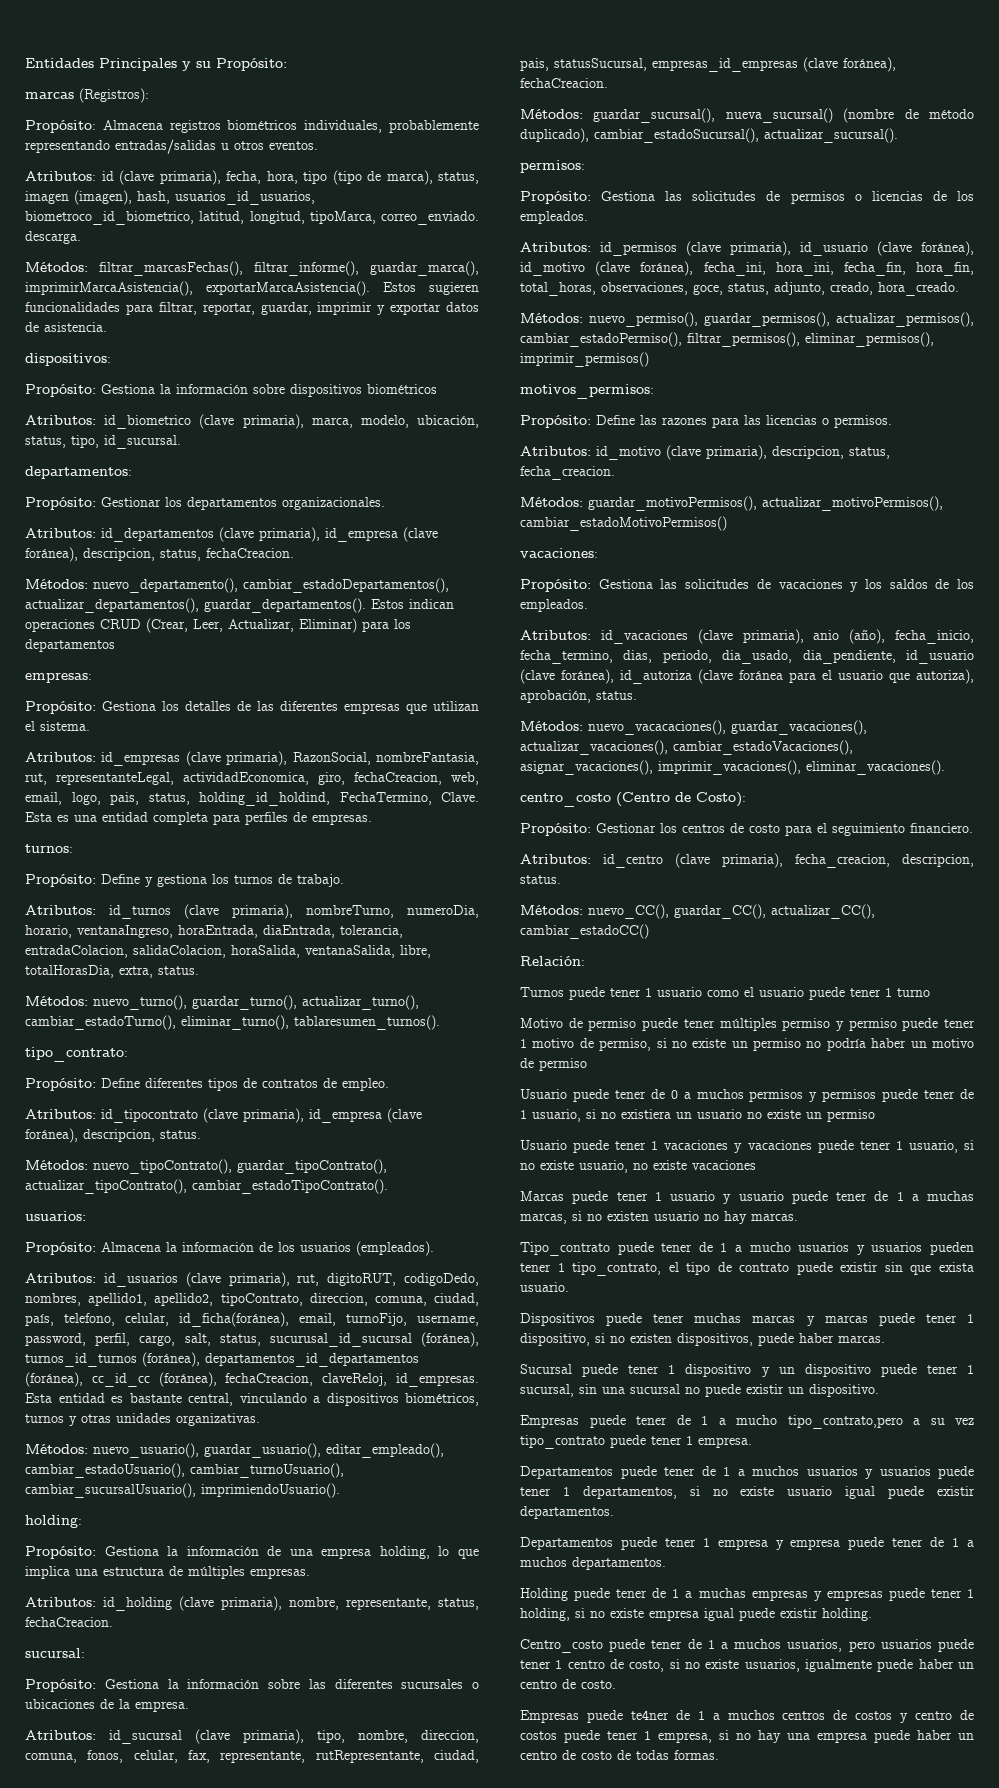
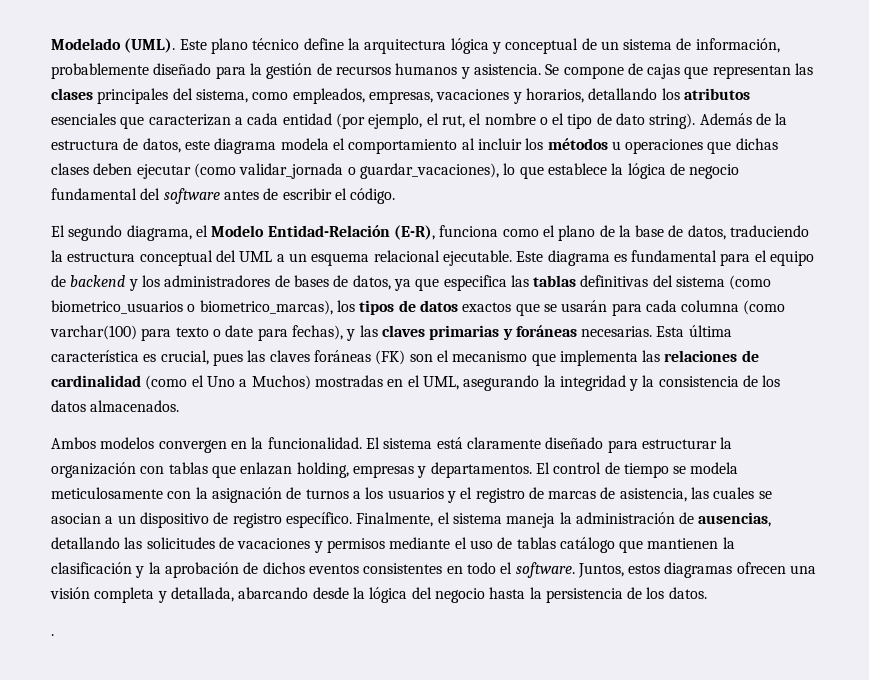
- Entidades Principales y su Propósito:
- marcas (Registros):
- Propósito: Almacena registros biométricos individuales, probablemente representando entradas/salidas u otros eventos.
- Atributos: id (clave primaria), fecha, hora, tipo (tipo de marca), status, imagen (imagen), hash, usuarios_id_usuarios, biometroco_id_biometrico, latitud, longitud, tipoMarca, correo_enviado. descarga.
- Métodos: filtrar_marcasFechas(), filtrar_informe(), guardar_marca(), imprimirMarcaAsistencia(), exportarMarcaAsistencia(). Estos sugieren funcionalidades para filtrar, reportar, guardar, imprimir y exportar datos de asistencia.
- dispositivos:
- Propósito: Gestiona la información sobre dispositivos biométricos
- Atributos: id_biometrico (clave primaria), marca, modelo, ubicación, status, tipo, id_sucursal.
- departamentos:
- Propósito: Gestionar los departamentos organizacionales.
- Atributos: id_departamentos (clave primaria), id_empresa (clave foránea), descripcion, status, fechaCreacion.
- Métodos: nuevo_departamento(), cambiar_estadoDepartamentos(), actualizar_departamentos(), guardar_departamentos(). Estos indican operaciones CRUD (Crear, Leer, Actualizar, Eliminar) para los departamentos
- empresas:
- Propósito: Gestiona los detalles de las diferentes empresas que utilizan el sistema.
- Atributos: id_empresas (clave primaria), RazonSocial, nombreFantasia, rut, representanteLegal, actividadEconomica, giro, fechaCreacion, web, email, logo, pais, status, holding_id_holdind, FechaTermino, Clave. Esta es una entidad completa para perfiles de empresas.
- turnos:
- Propósito: Define y gestiona los turnos de trabajo.
- Atributos: id_turnos (clave primaria), nombreTurno, numeroDia, horario, ventanaIngreso, horaEntrada, diaEntrada, tolerancia, entradaColacion, salidaColacion, horaSalida, ventanaSalida, libre, totalHorasDia, extra, status.
- Métodos: nuevo_turno(), guardar_turno(), actualizar_turno(), cambiar_estadoTurno(), eliminar_turno(), tablaresumen_turnos().
- tipo_contrato:
- Propósito: Define diferentes tipos de contratos de empleo.
- Atributos: id_tipocontrato (clave primaria), id_empresa (clave foránea), descripcion, status.
- Métodos: nuevo_tipoContrato(), guardar_tipoContrato(), actualizar_tipoContrato(), cambiar_estadoTipoContrato().
- usuarios:
- Propósito: Almacena la información de los usuarios (empleados).
- Atributos: id_usuarios (clave primaria), rut, digitoRUT, codigoDedo, nombres, apellido1, apellido2, tipoContrato, direccion, comuna, ciudad, país, telefono, celular, id_ficha(foránea), email, turnoFijo, username, password, perfil, cargo, salt, status, sucurusal_id_sucursal (foránea), turnos_id_turnos (foránea), departamentos_id_departamentos (foránea), cc_id_cc (foránea), fechaCreacion, claveReloj, id_empresas. Esta entidad es bastante central, vinculando a dispositivos biométricos, turnos y otras unidades organizativas.
- Métodos: nuevo_usuario(), guardar_usuario(), editar_empleado(), cambiar_estadoUsuario(), cambiar_turnoUsuario(), cambiar_sucursalUsuario(), imprimiendoUsuario().
- holding:
- Propósito: Gestiona la información de una empresa holding, lo que implica una estructura de múltiples empresas.
- Atributos: id_holding (clave primaria), nombre, representante, status, fechaCreacion.
- sucursal:
- Propósito: Gestiona la información sobre las diferentes sucursales o ubicaciones de la empresa.
- Atributos: id_sucursal (clave primaria), tipo, nombre, direccion, comuna, fonos, celular, fax, representante, rutRepresentante, ciudad, pais, statusSucursal, empresas_id_empresas (clave foránea), fechaCreacion.
- Métodos: guardar_sucursal(), nueva_sucursal() (nombre de método duplicado), cambiar_estadoSucursal(), actualizar_sucursal().
- permisos:
- Propósito: Gestiona las solicitudes de permisos o licencias de los empleados.
- Atributos: id_permisos (clave primaria), id_usuario (clave foránea), id_motivo (clave foránea), fecha_ini, hora_ini, fecha_fin, hora_fin, total_horas, observaciones, goce, status, adjunto, creado, hora_creado.
- Métodos: nuevo_permiso(), guardar_permisos(), actualizar_permisos(), cambiar_estadoPermiso(), filtrar_permisos(), eliminar_permisos(), imprimir_permisos()
- motivos_permisos:
- Propósito: Define las razones para las licencias o permisos.
- Atributos: id_motivo (clave primaria), descripcion, status, fecha_creacion.
- Métodos: guardar_motivoPermisos(), actualizar_motivoPermisos(), cambiar_estadoMotivoPermisos()
- vacaciones:
- Propósito: Gestiona las solicitudes de vacaciones y los saldos de los empleados.
- Atributos: id_vacaciones (clave primaria), anio (año), fecha_inicio, fecha_termino, dias, periodo, dia_usado, dia_pendiente, id_usuario (clave foránea), id_autoriza (clave foránea para el usuario que autoriza), aprobación, status.
- Métodos: nuevo_vacacaciones(), guardar_vacaciones(), actualizar_vacaciones(), cambiar_estadoVacaciones(), asignar_vacaciones(), imprimir_vacaciones(), eliminar_vacaciones().
- centro_costo (Centro de Costo):
- Propósito: Gestionar los centros de costo para el seguimiento financiero.
- Atributos: id_centro (clave primaria), fecha_creacion, descripcion, status.
- Métodos: nuevo_CC(), guardar_CC(), actualizar_CC(), cambiar_estadoCC()
- Relación:
- Turnos puede tener 1 usuario como el usuario puede tener 1 turno
- Motivo de permiso puede tener múltiples permiso y permiso puede tener 1 motivo de permiso, si no existe un permiso no podría haber un motivo de permiso
- Usuario puede tener de 0 a muchos permisos y permisos puede tener de 1 usuario, si no existiera un usuario no existe un permiso
- Usuario puede tener 1 vacaciones y vacaciones puede tener 1 usuario, si no existe usuario, no existe vacaciones
- Marcas puede tener 1 usuario y usuario puede tener de 1 a muchas marcas, si no existen usuario no hay marcas.
- Tipo_contrato puede tener de 1 a mucho usuarios y usuarios pueden tener 1 tipo_contrato, el tipo de contrato puede existir sin que exista usuario.
- Dispositivos puede tener muchas marcas y marcas puede tener 1 dispositivo, si no existen dispositivos, puede haber marcas.
- Sucursal puede tener 1 dispositivo y un dispositivo puede tener 1 sucursal, sin una sucursal no puede existir un dispositivo.
- Empresas puede tener de 1 a mucho tipo_contrato,pero a su vez tipo_contrato puede tener 1 empresa.
- Departamentos puede tener de 1 a muchos usuarios y usuarios puede tener 1 departamentos, si no existe usuario igual puede existir departamentos.
- Departamentos puede tener 1 empresa y empresa puede tener de 1 a muchos departamentos.
- Holding puede tener de 1 a muchas empresas y empresas puede tener 1 holding, si no existe empresa igual puede existir holding.
- Centro_costo puede tener de 1 a muchos usuarios, pero usuarios puede tener 1 centro de costo, si no existe usuarios, igualmente puede haber un centro de costo.
- Empresas puede te4ner de 1 a muchos centros de costos y centro de costos puede tener 1 empresa, si no hay una empresa puede haber un centro de costo de todas formas.
+ Modelado (UML). Este plano técnico define la arquitectura lógica y conceptual de un sistema de información, probablemente diseñado para la gestión de recursos humanos y asistencia. Se compone de cajas que representan las clases principales del sistema, como empleados, empresas, vacaciones y horarios, detallando los atributos esenciales que caracterizan a cada entidad (por ejemplo, el rut, el nombre o el tipo de dato string). Además de la estructura de datos, este diagrama modela el comportamiento al incluir los métodos u operaciones que dichas clases deben ejecutar (como validar_jornada o guardar_vacaciones), lo que establece la lógica de negocio fundamental del software antes de escribir el código.
+ El segundo diagrama, el Modelo Entidad-Relación (E-R), funciona como el plano de la base de datos, traduciendo la estructura conceptual del UML a un esquema relacional ejecutable. Este diagrama es fundamental para el equipo de backend y los administradores de bases de datos, ya que especifica las tablas definitivas del sistema (como biometrico_usuarios o biometrico_marcas), los tipos de datos exactos que se usarán para cada columna (como varchar(100) para texto o date para fechas), y las claves primarias y foráneas necesarias. Esta última característica es crucial, pues las claves foráneas (FK) son el mecanismo que implementa las relaciones de cardinalidad (como el Uno a Muchos) mostradas en el UML, asegurando la integridad y la consistencia de los datos almacenados.
+ Ambos modelos convergen en la funcionalidad. El sistema está claramente diseñado para estructurar la organización con tablas que enlazan holding, empresas y departamentos. El control de tiempo se modela meticulosamente con la asignación de turnos a los usuarios y el registro de marcas de asistencia, las cuales se asocian a un dispositivo de registro específico. Finalmente, el sistema maneja la administración de ausencias, detallando las solicitudes de vacaciones y permisos mediante el uso de tablas catálogo que mantienen la clasificación y la aprobación de dichos eventos consistentes en todo el software. Juntos, estos diagramas ofrecen una visión completa y detallada, abarcando desde la lógica del negocio hasta la persistencia de los datos.
+ .

